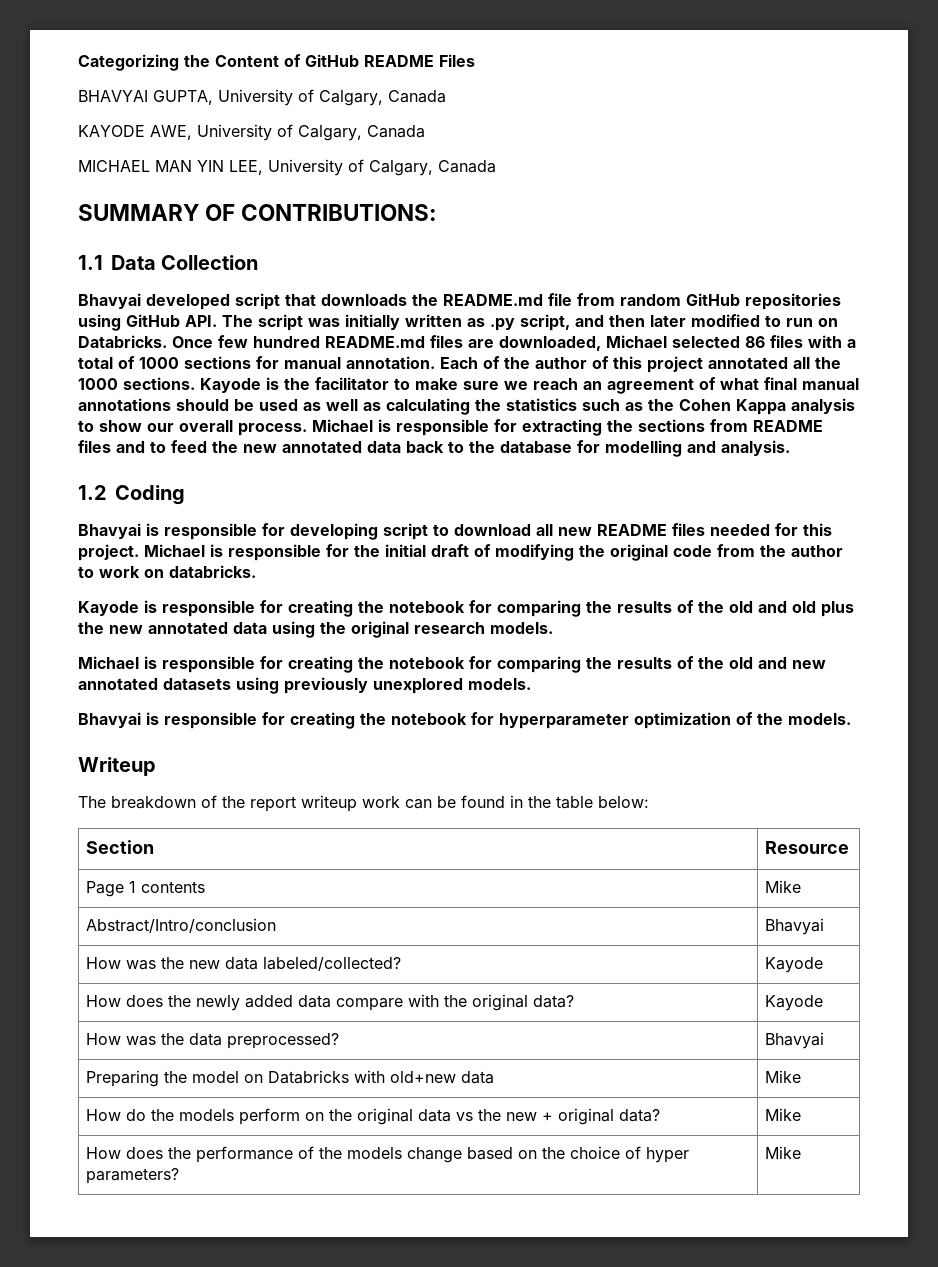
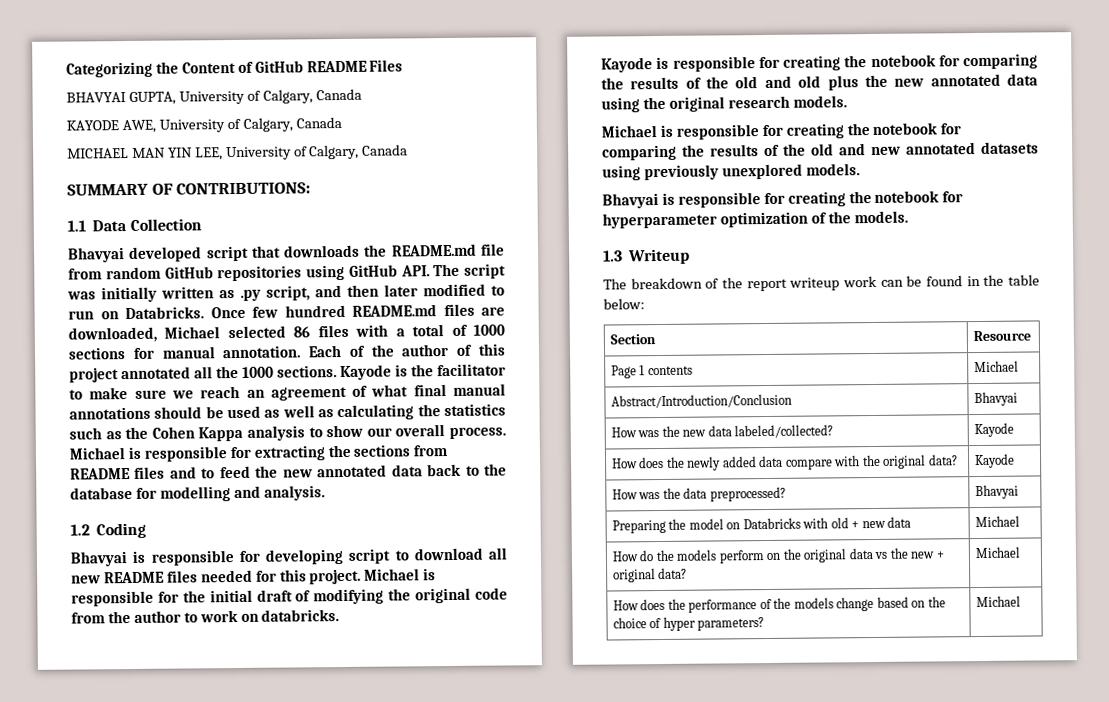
- Writeup
+ 1.3 Writeup
- Page 1 contents | Mike
- Abstract/Intro/conclusion | Bhavyai
+ Page 1 contents | Michael
+ Abstract/Introduction/Conclusion | Bhavyai
- Preparing the model on Databricks with old+new data | Mike
+ Preparing the model on Databricks with old + new data | Michael
- How do the models perform on the original data vs the new + original data? | Mike
+ How do the models perform on the original data vs the new + original data? | Michael
- How does the performance of the models change based on the choice of hyper parameters? | Mike
+ How does the performance of the models change based on the choice of hyper parameters? | Michael

